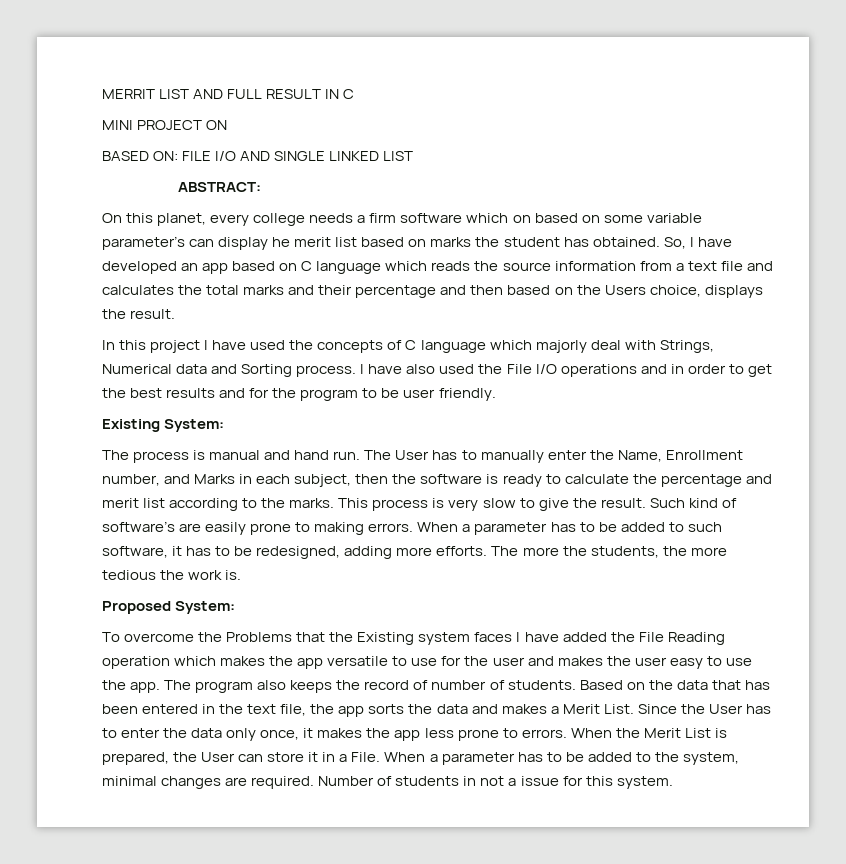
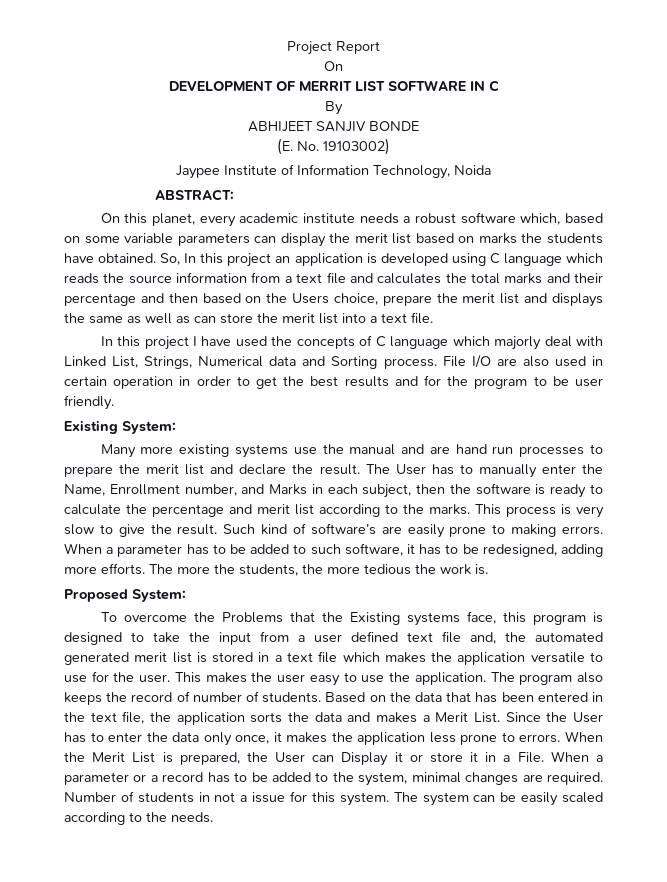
- MERRIT LIST AND FULL RESULT IN C
- MINI PROJECT ON
- BASED ON: FILE I/O AND SINGLE LINKED LIST
+ Project Report
+ On
+ DEVELOPMENT OF MERRIT LIST SOFTWARE IN C
+ By
+ ABHIJEET SANJIV BONDE
+ (E. No. 19103002)
+ Jaypee Institute of Information Technology, Noida
- On this planet, every college needs a firm software which on based on some variable parameter’s can display he merit list based on marks the student has obtained. So, I have developed an app based on C language which reads the source information from a text file and calculates the total marks and their percentage and then based on the Users choice, displays the result.
+ On this planet, every academic institute needs a robust software which, based on some variable parameters can display the merit list based on marks the students have obtained. So, In this project an application is developed using C language which reads the source information from a text file and calculates the total marks and their percentage and then based on the Users choice, prepare the merit list and displays the same as well as can store the merit list into a text file.
- In this project I have used the concepts of C language which majorly deal with Strings, Numerical data and Sorting process.
+ In this project I have used the concepts of C language which majorly deal with Linked List, Strings, Numerical data and Sorting process.
- I have also used the File I/O operations and in order to get the best results and for the program to be user friendly.
+ File I/O are also used in certain operation in order to get the best results and for the program to be user friendly.
- The process is manual and hand run.
+ Many more existing systems use the manual and are hand run processes to prepare the merit list and declare the result.
- To overcome the Problems that the Existing system faces I have added the File Reading operation which makes the app versatile to use for the user and makes the user easy to use the app.
+ To overcome the Problems that the Existing systems face, this program is designed to take the input from a user defined text file and, the automated generated merit list is stored in a text file which makes the application versatile to use for the user. This makes the user easy to use the application.
- Based on the data that has been entered in the text file, the app sorts the data and makes a Merit List.
+ Based on the data that has been entered in the text file, the application sorts the data and makes a Merit List.
- Since the User has to enter the data only once, it makes the app less prone to errors.
+ Since the User has to enter the data only once, it makes the application less prone to errors.
- When the Merit List is prepared, the User can store it in a File.
+ When the Merit List is prepared, the User can Display it or store it in a File.
- When a parameter has to be added to the system, minimal changes are required.
+ When a parameter or a record has to be added to the system, minimal changes are required.
+ The system can be easily scaled according to the needs.

